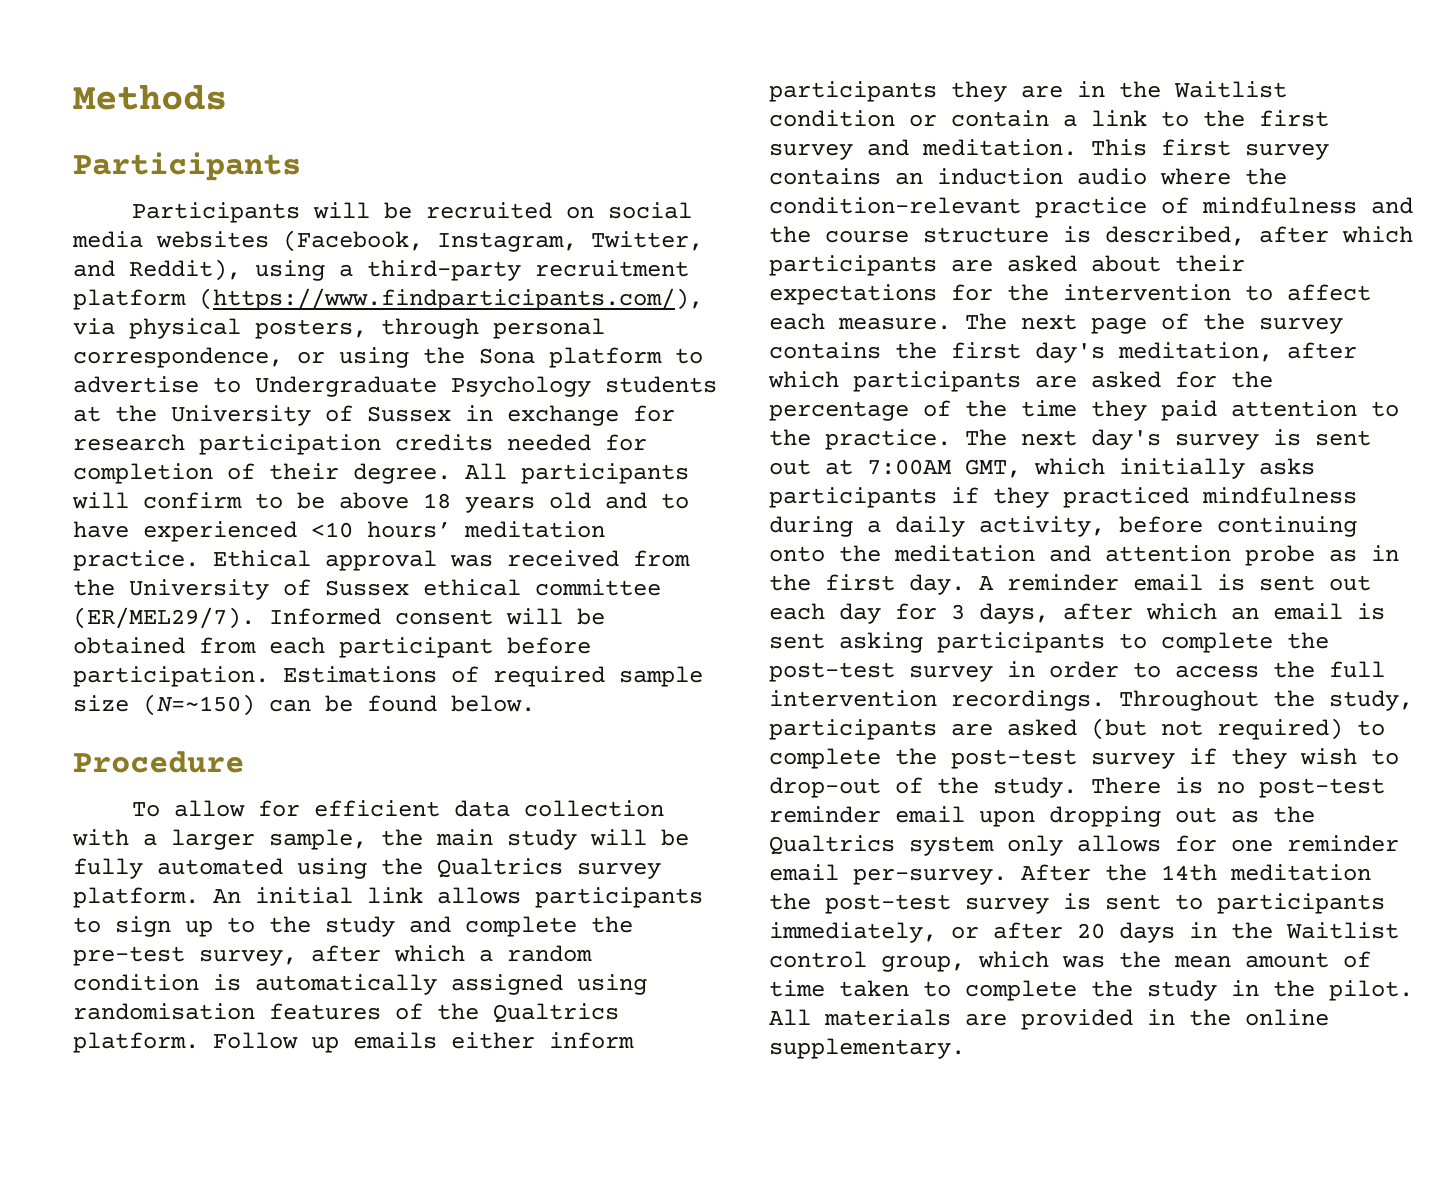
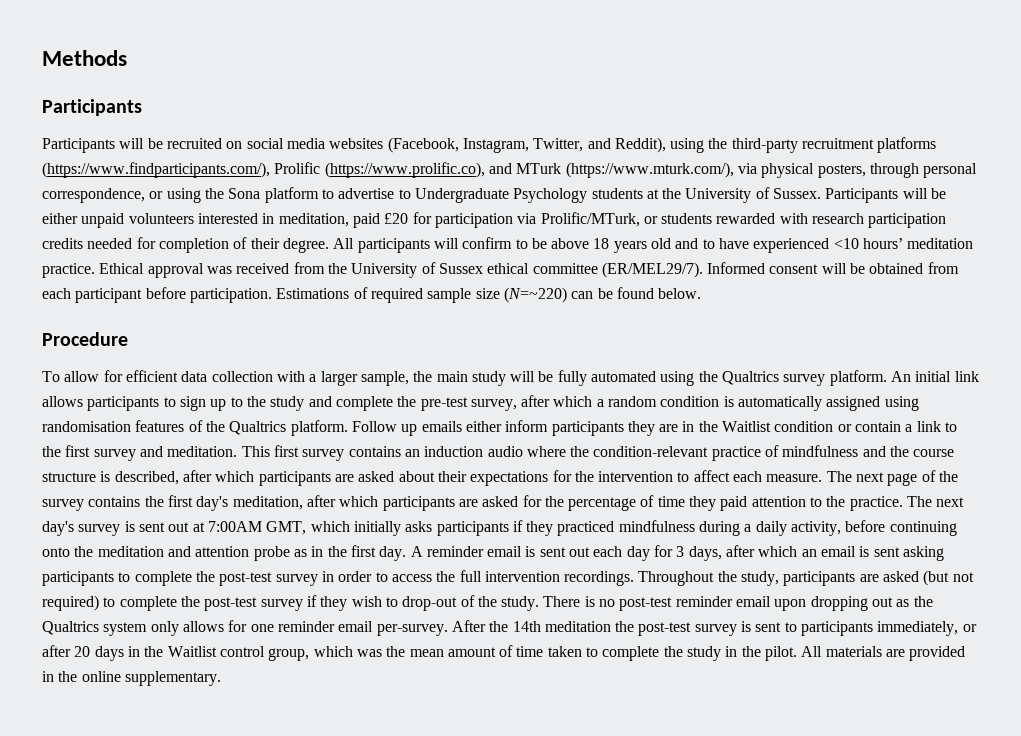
- Participants will be recruited on social media websites (Facebook, Instagram, Twitter, and Reddit), using a third-party recruitment platform (https://www.findparticipants.com/), via physical posters, through personal correspondence, or using the Sona platform to advertise to Undergraduate Psychology students at the University of Sussex in exchange for research participation credits needed for completion of their degree.
+ Participants will be recruited on social media websites (Facebook, Instagram, Twitter, and Reddit), using the third-party recruitment platforms (https://www.findparticipants.com/), Prolific (https://www.prolific.co), and MTurk (https://www.mturk.com/), via physical posters, through personal correspondence, or using the Sona platform to advertise to Undergraduate Psychology students at the University of Sussex. Participants will be either unpaid volunteers interested in meditation, paid £20 for participation via Prolific/MTurk, or students rewarded with research participation credits needed for completion of their degree.
- Estimations of required sample size (N=~150) can be found below.
+ Estimations of required sample size (N=~220) can be found below.
- The next page of the survey contains the first day's meditation, after which participants are asked for the percentage of the time they paid attention to the practice.
+ The next page of the survey contains the first day's meditation, after which participants are asked for the percentage of time they paid attention to the practice.

